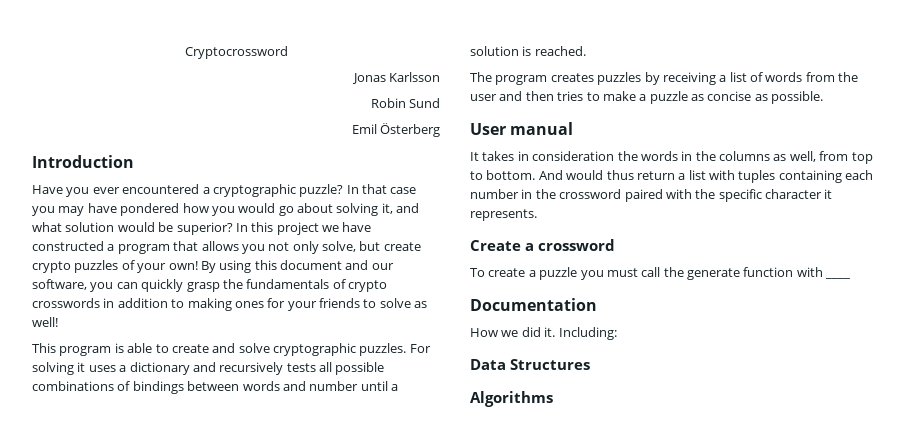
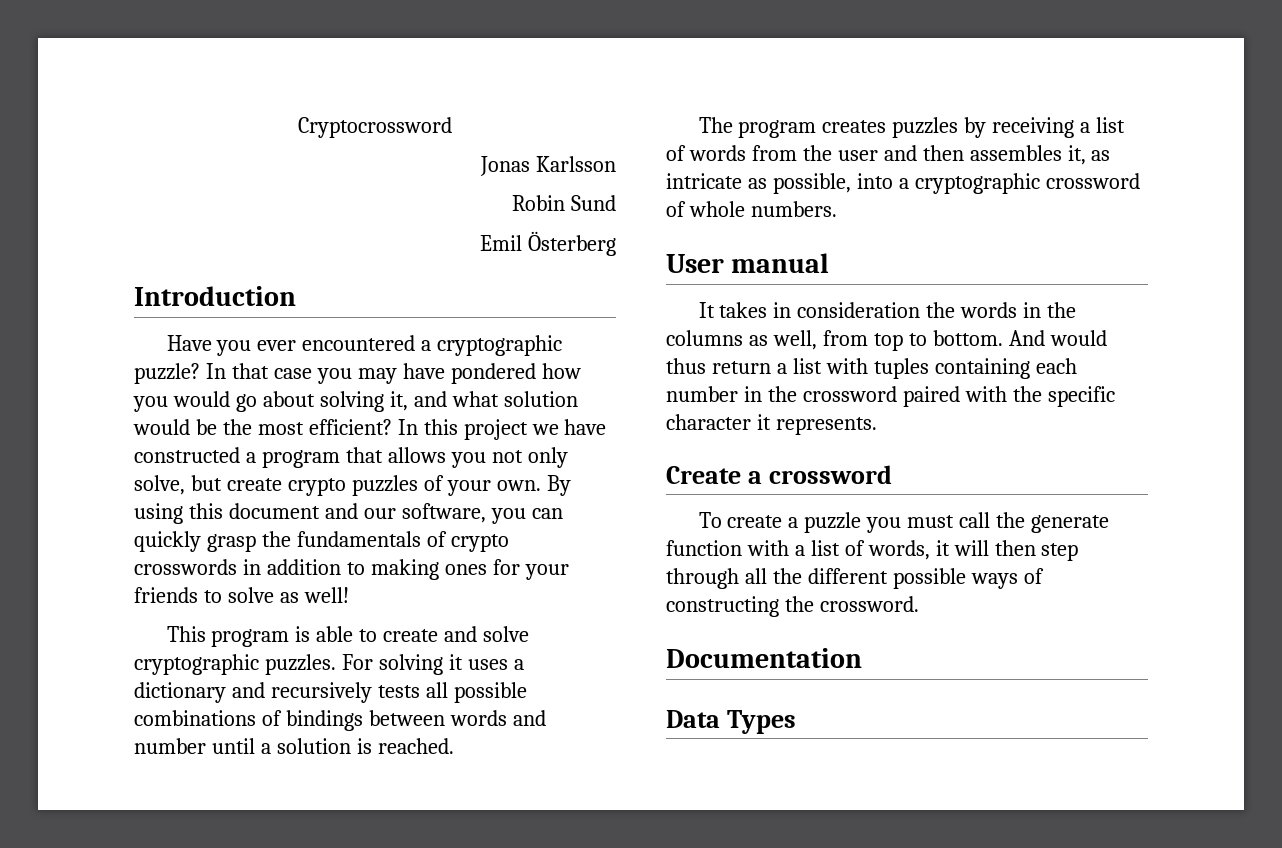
- In that case you may have pondered how you would go about solving it, and what solution would be superior?
+ In that case you may have pondered how you would go about solving it, and what solution would be the most efficient?
- In this project we have constructed a program that allows you not only solve, but create crypto puzzles of your own!
+ In this project we have constructed a program that allows you not only solve, but create crypto puzzles of your own.
- The program creates puzzles by receiving a list of words from the user and then tries to make a puzzle as concise as possible.
+ The program creates puzzles by receiving a list of words from the user and then assembles it, as intricate as possible, into a cryptographic crossword of whole numbers.
- To create a puzzle you must call the generate function with ____
+ To create a puzzle you must call the generate function with a list of words, it will then step through all the different possible ways of constructing the crossword.
  Documentation
- How we did it. Including:
- Data Structures
- Algorithms
+ Data Types

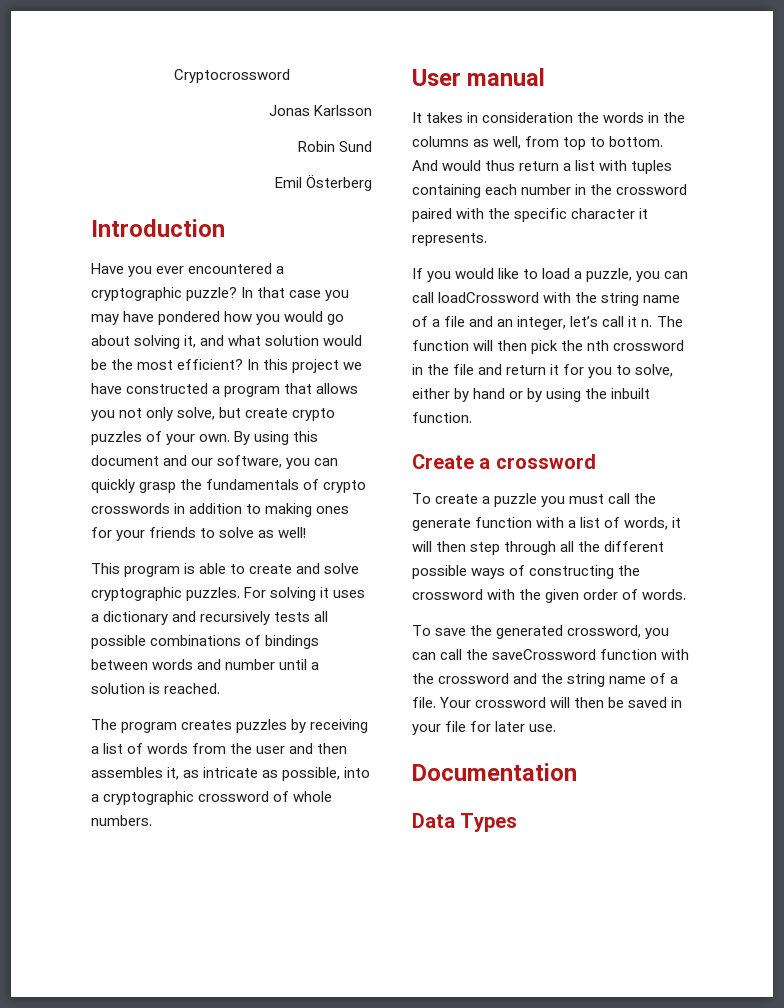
+ If you would like to load a puzzle, you can call loadCrossword with the string name of a file and an integer, let’s call it n. The function will then pick the nth crossword in the file and return it for you to solve, either by hand or by using the inbuilt function.
- To create a puzzle you must call the generate function with a list of words, it will then step through all the different possible ways of constructing the crossword.
+ To create a puzzle you must call the generate function with a list of words, it will then step through all the different possible ways of constructing the crossword with the given order of words.
+ To save the generated crossword, you can call the saveCrossword function with the crossword and the string name of a file. Your crossword will then be saved in your file for later use.

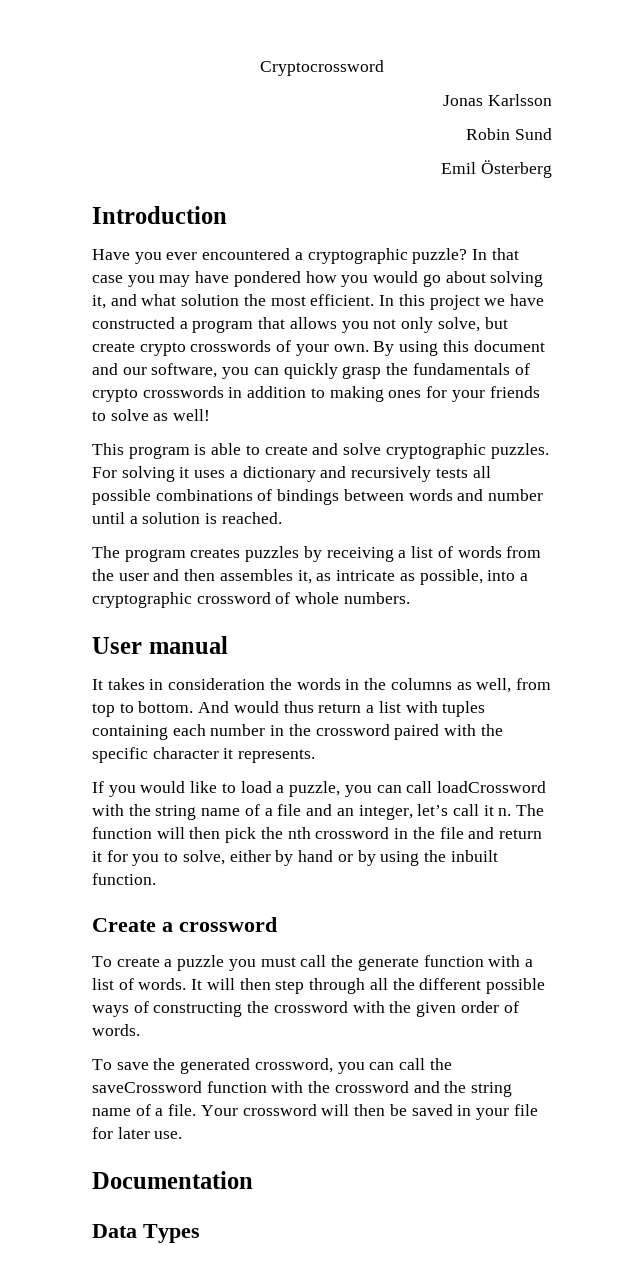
- In that case you may have pondered how you would go about solving it, and what solution would be the most efficient?
+ In that case you may have pondered how you would go about solving it, and what solution the most efficient.
- In this project we have constructed a program that allows you not only solve, but create crypto puzzles of your own.
+ In this project we have constructed a program that allows you not only solve, but create crypto crosswords of your own.
- To create a puzzle you must call the generate function with a list of words, it will then step through all the different possible ways of constructing the crossword with the given order of words.
+ To create a puzzle you must call the generate function with a list of words. It will then step through all the different possible ways of constructing the crossword with the given order of words.

